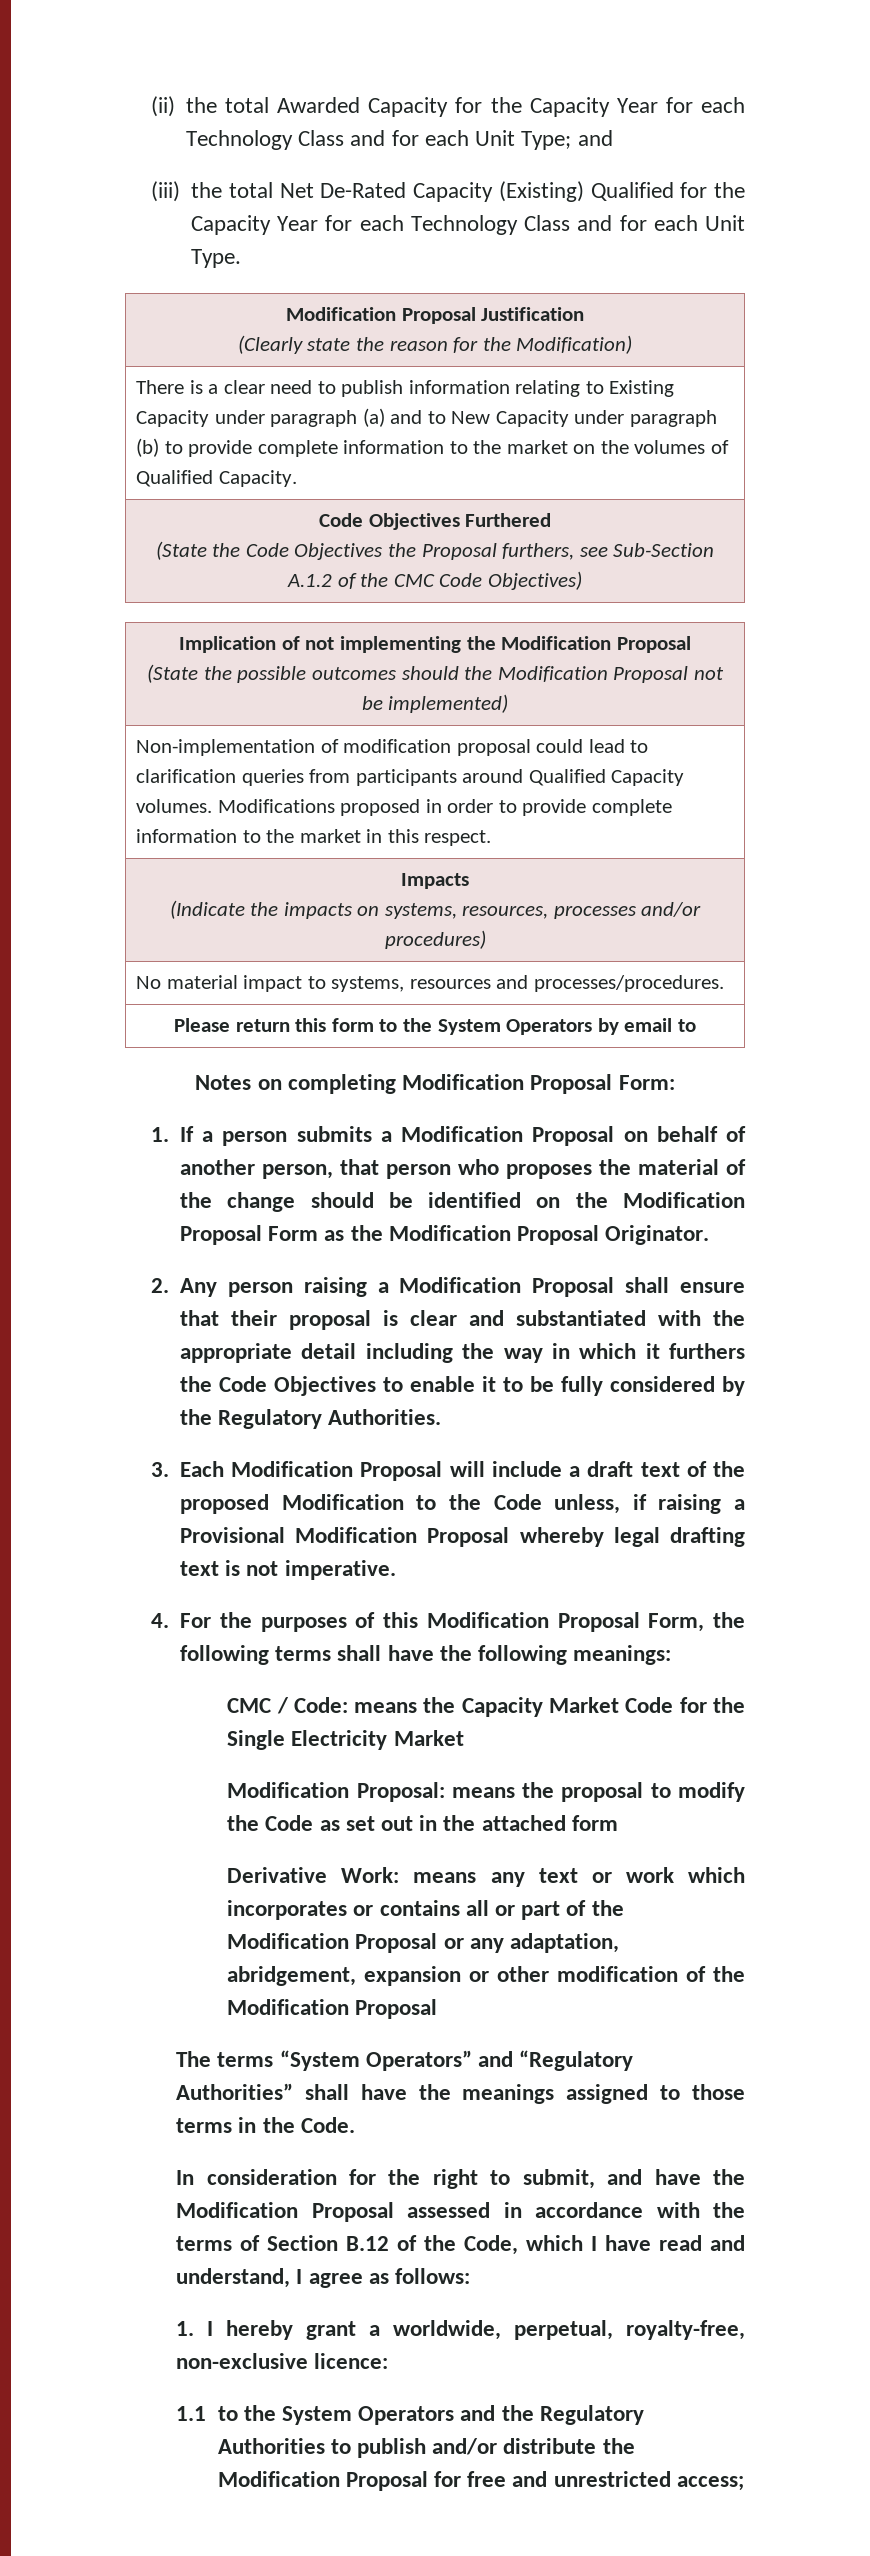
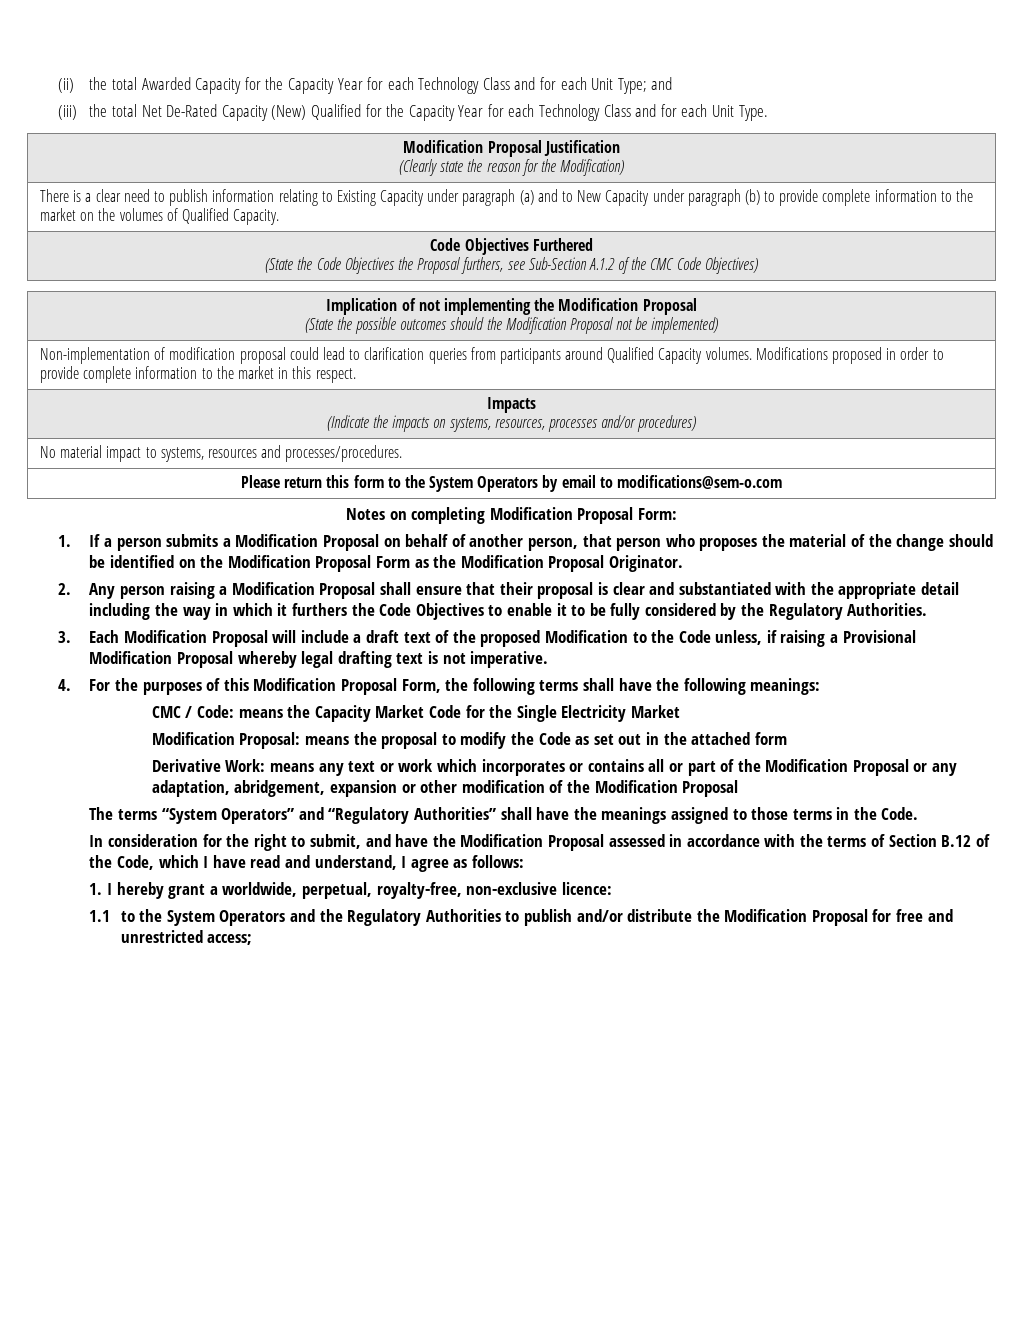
- (iii) the total Net De-Rated Capacity (Existing) Qualified for the Capacity Year for each Technology Class and for each Unit Type.
+ (iii) the total Net De-Rated Capacity (New) Qualified for the Capacity Year for each Technology Class and for each Unit Type.
- Please return this form to the System Operators by email to
+ Please return this form to the System Operators by email to modifications@sem-o.com

